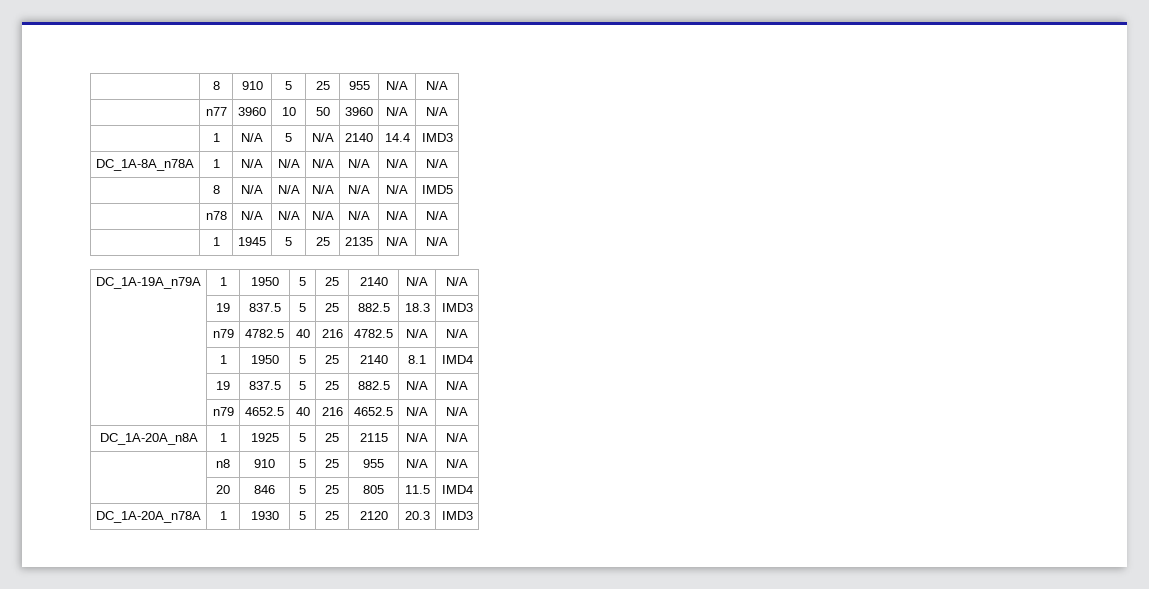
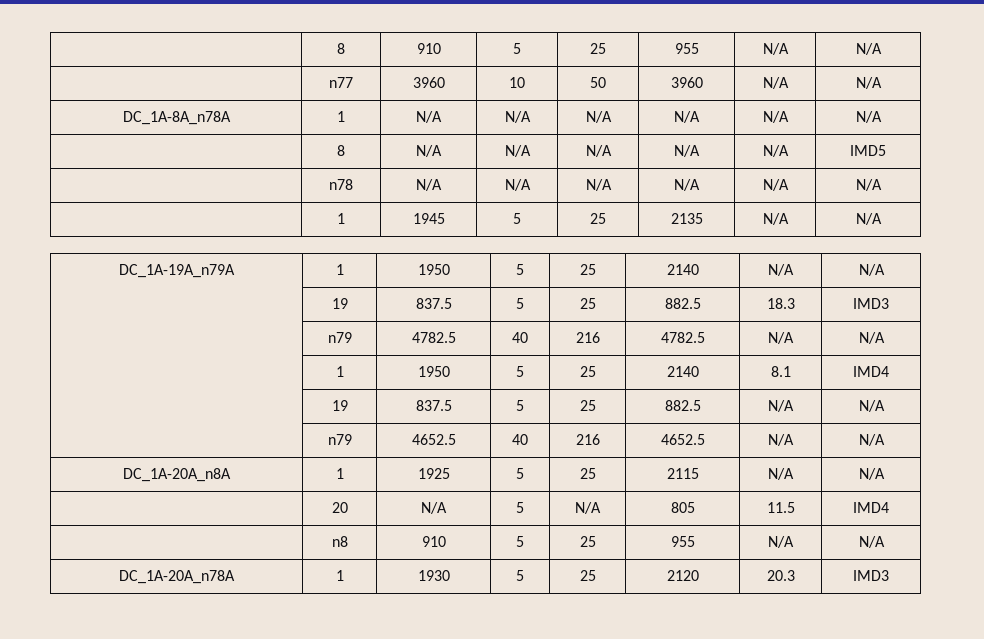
- | 1 | N/A | 5 | N/A | 2140 | 14.4 | IMD3
+ | 20 | N/A | 5 | N/A | 805 | 11.5 | IMD4
- | 20 | 846 | 5 | 25 | 805 | 11.5 | IMD4

